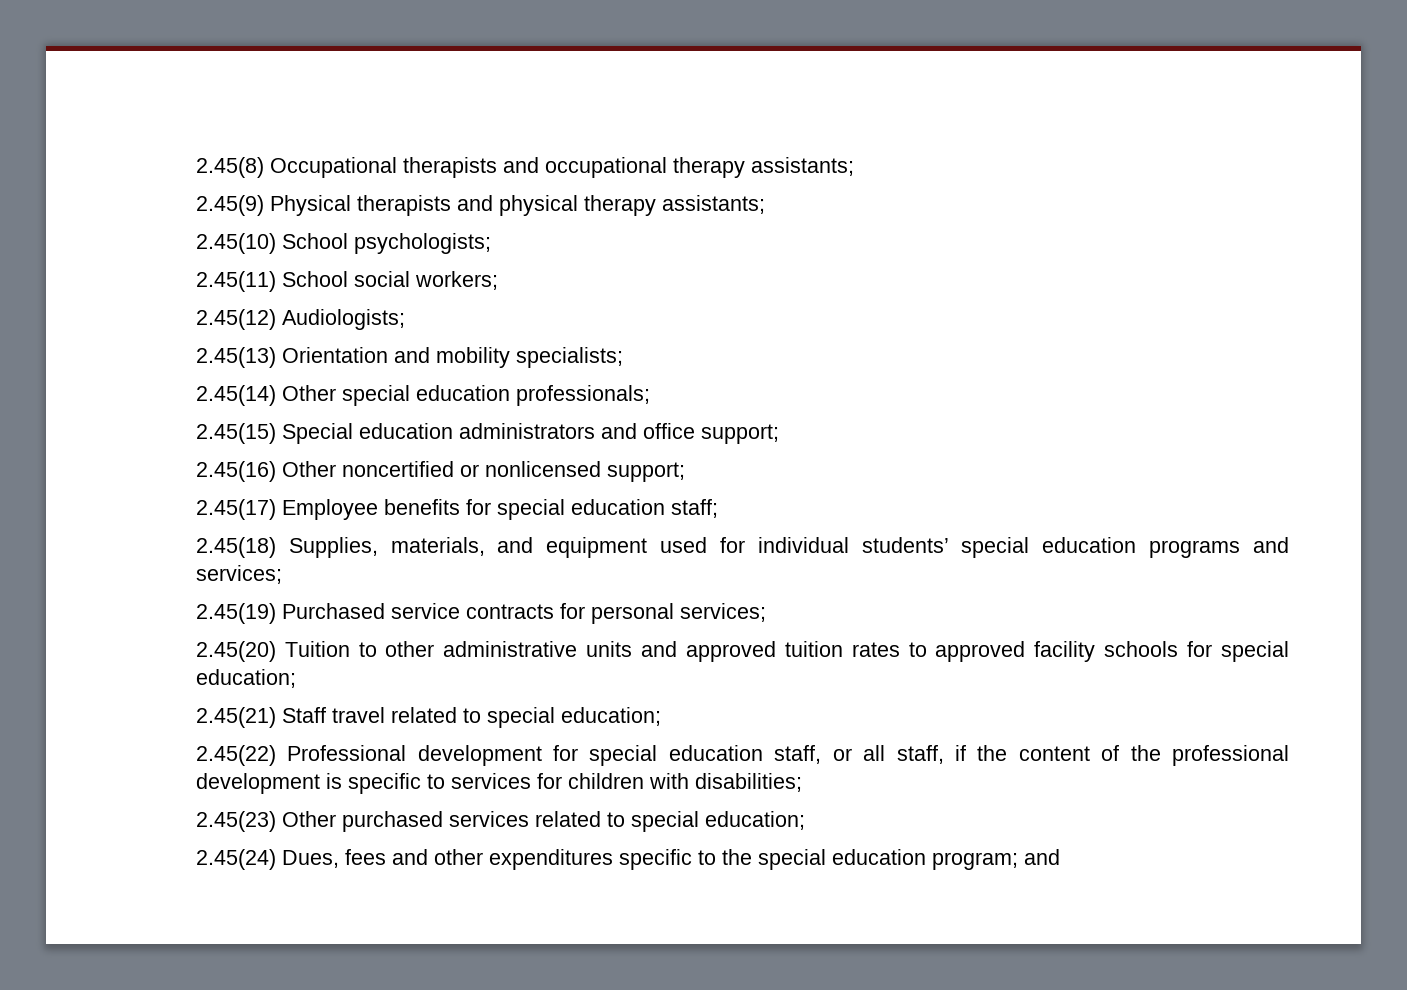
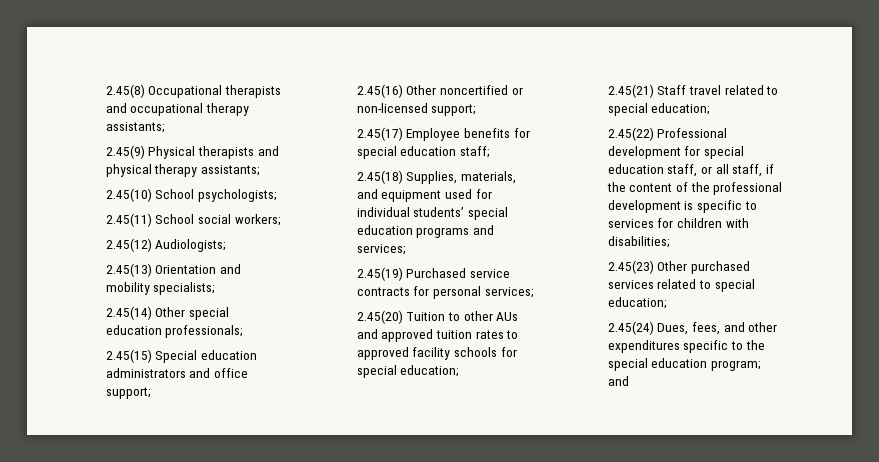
- 2.45(16) Other noncertified or nonlicensed support;
+ 2.45(16) Other noncertified or non-licensed support;
- 2.45(20) Tuition to other administrative units and approved tuition rates to approved facility schools for special education;
+ 2.45(20) Tuition to other AUs and approved tuition rates to approved facility schools for special education;
- 2.45(24) Dues, fees and other expenditures specific to the special education program; and
+ 2.45(24) Dues, fees, and other expenditures specific to the special education program; and

